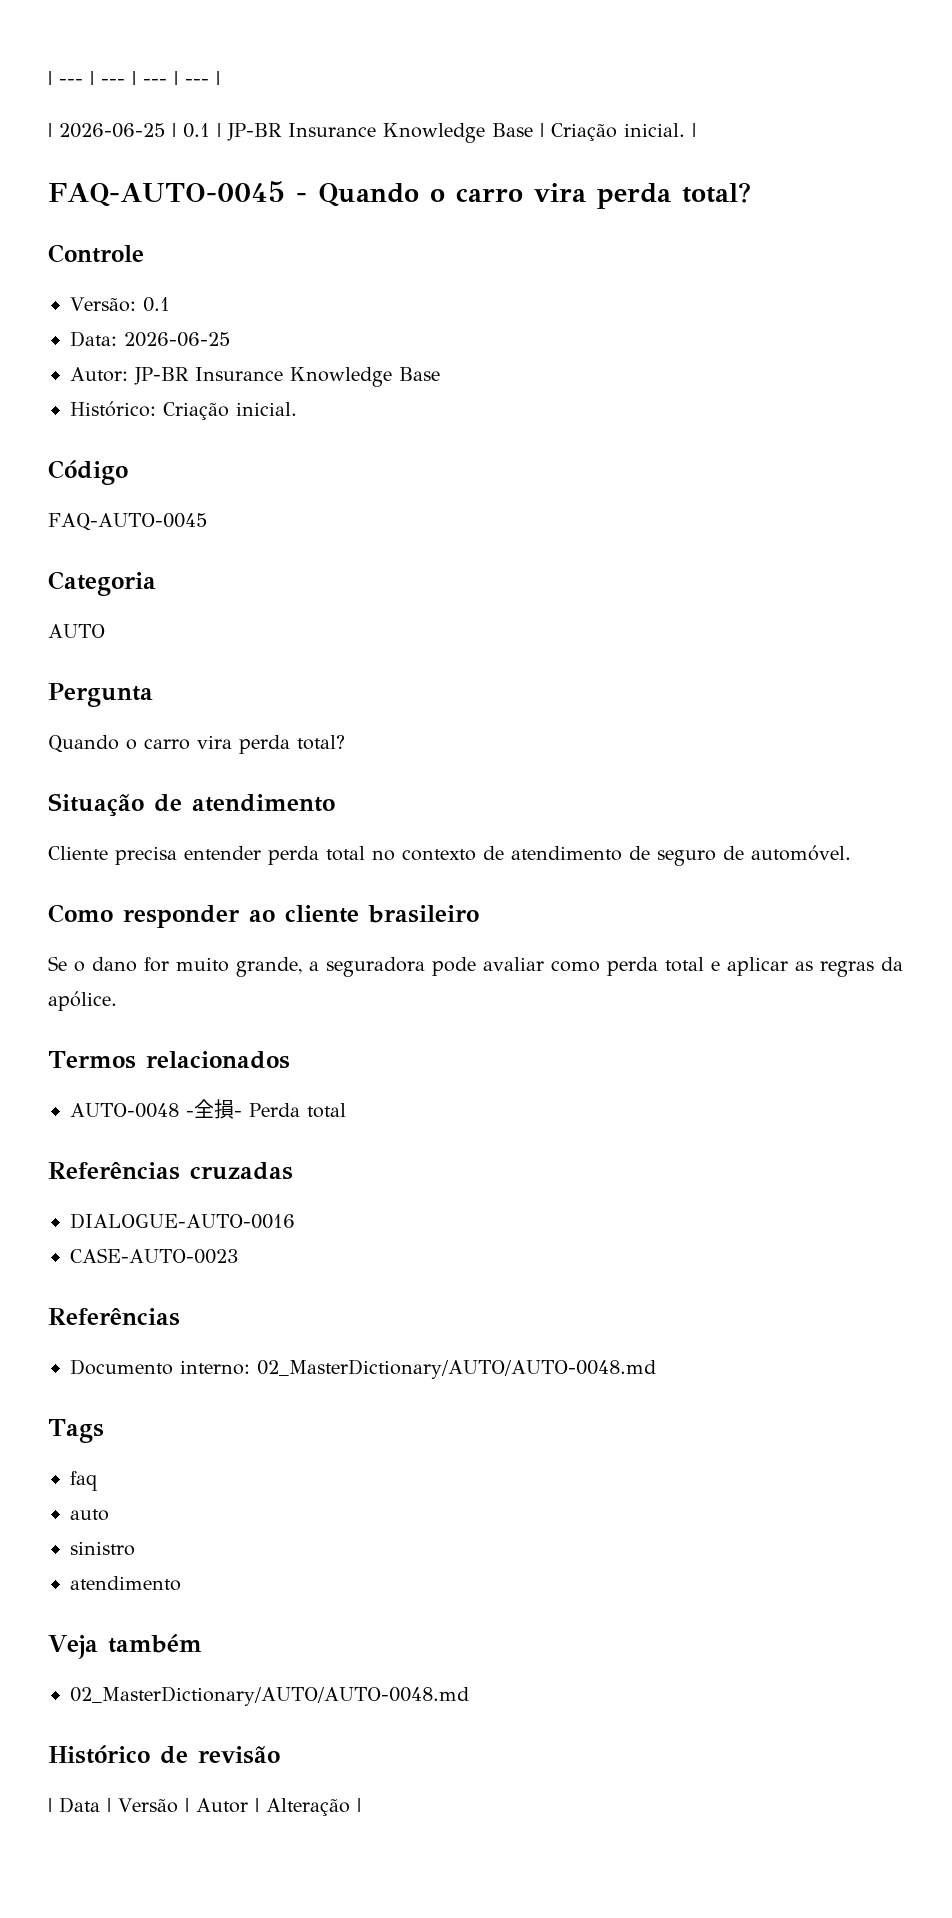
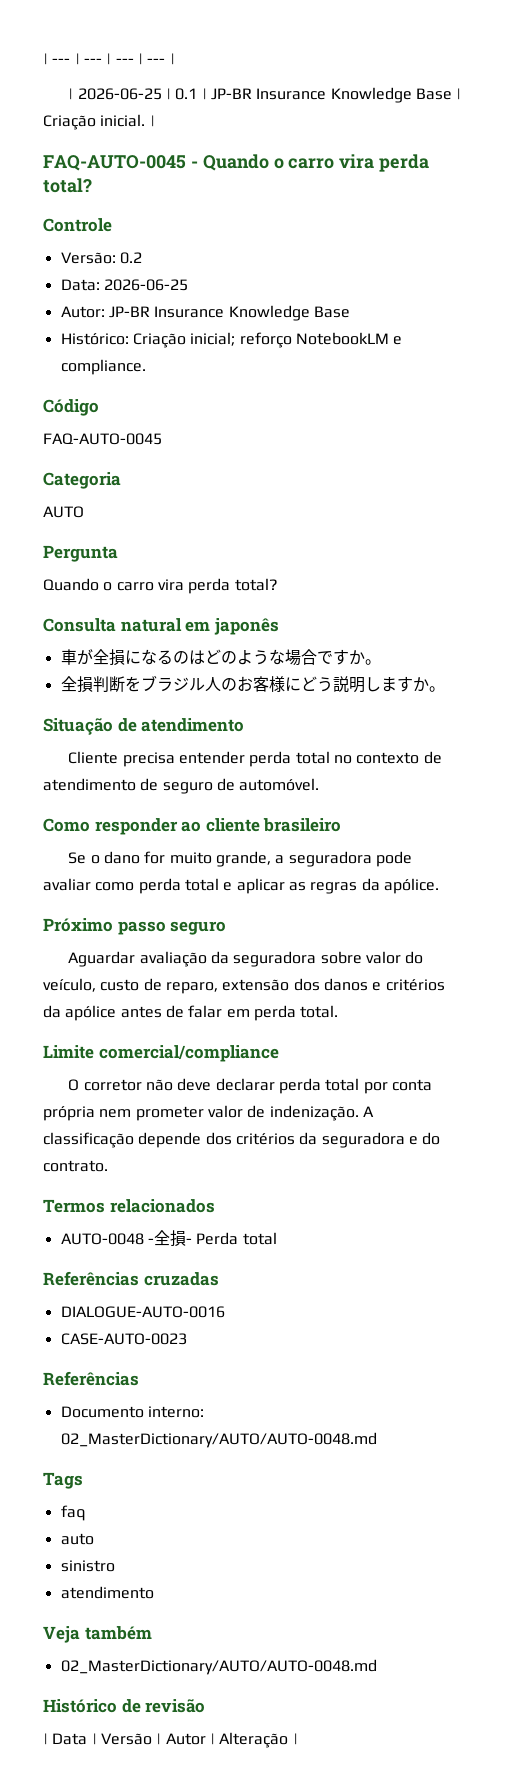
- Versão: 0.1
+ Versão: 0.2
- Histórico: Criação inicial.
+ Histórico: Criação inicial; reforço NotebookLM e compliance.
+ Consulta natural em japonês
+ 車が全損になるのはどのような場合ですか。
+ 全損判断をブラジル人のお客様にどう説明しますか。
+ Próximo passo seguro
+ Aguardar avaliação da seguradora sobre valor do veículo, custo de reparo, extensão dos danos e critérios da apólice antes de falar em perda total.
+ Limite comercial/compliance
+ O corretor não deve declarar perda total por conta própria nem prometer valor de indenização. A classificação depende dos critérios da seguradora e do contrato.

